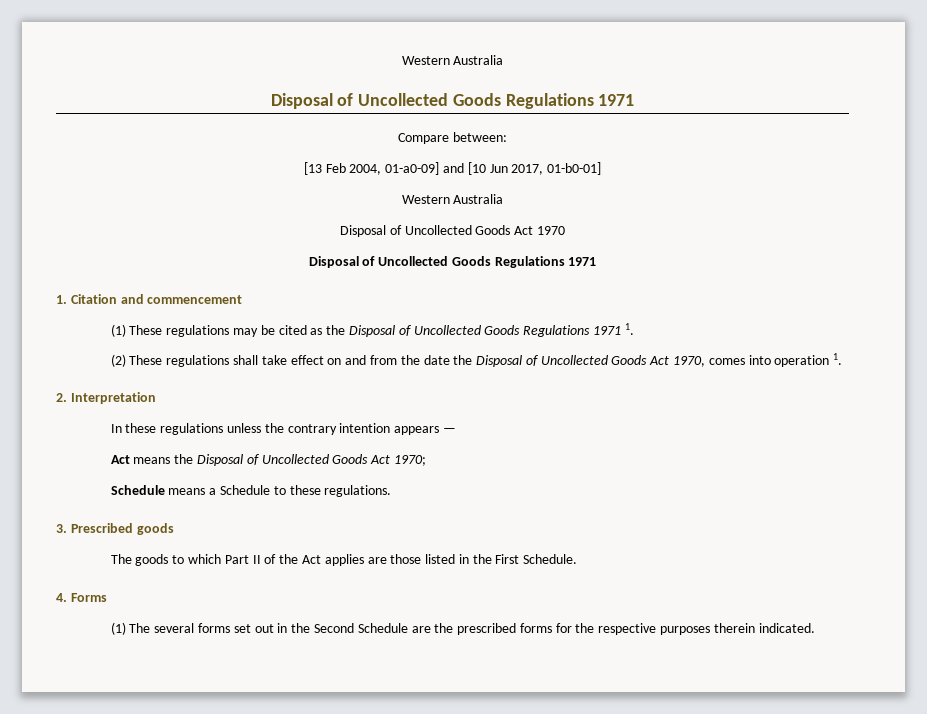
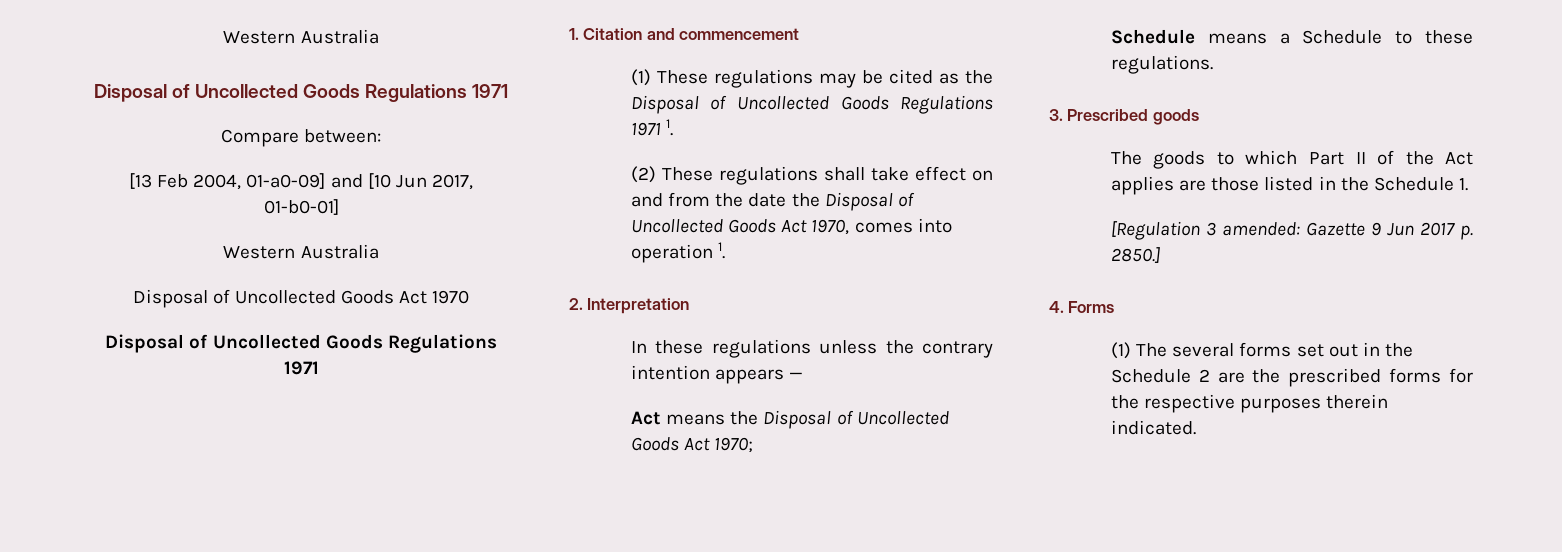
- The goods to which Part II of the Act applies are those listed in the First Schedule.
+ The goods to which Part II of the Act applies are those listed in the Schedule 1.
+ [Regulation 3 amended: Gazette 9 Jun 2017 p. 2850.]
- (1) The several forms set out in the Second Schedule are the prescribed forms for the respective purposes therein indicated.
+ (1) The several forms set out in the Schedule 2 are the prescribed forms for the respective purposes therein indicated.

